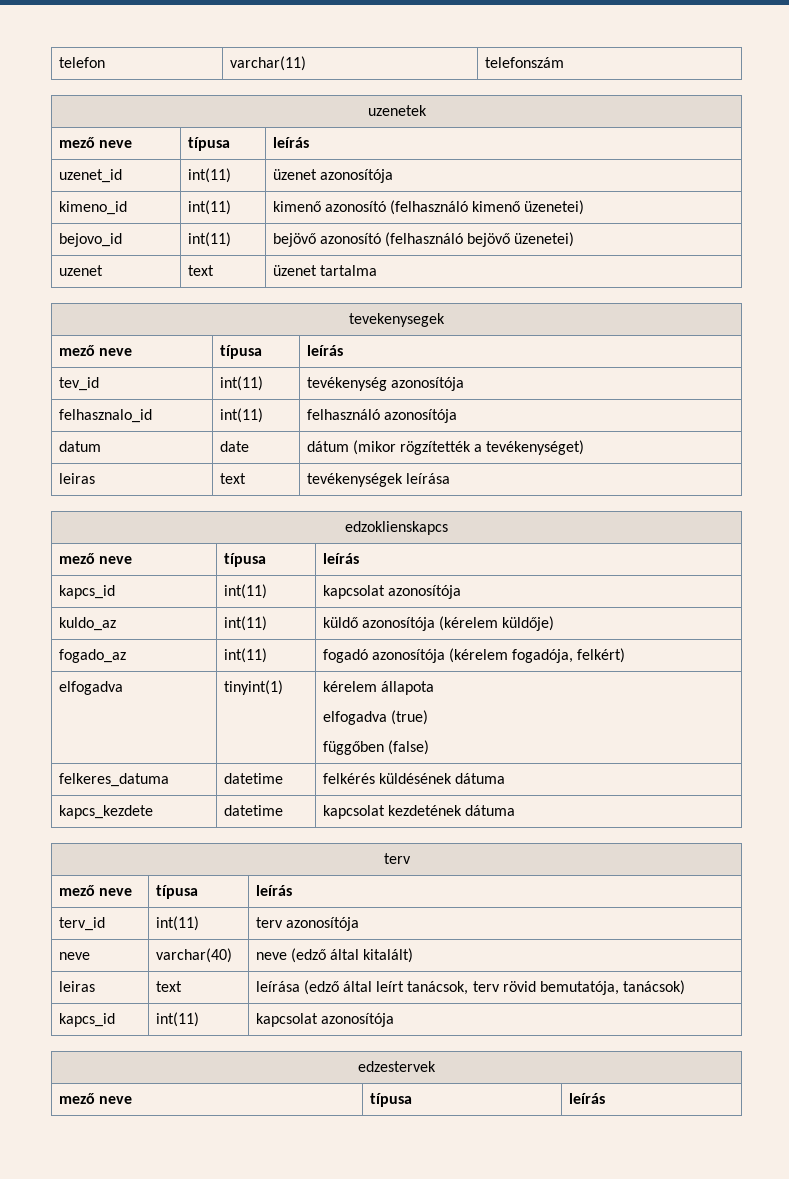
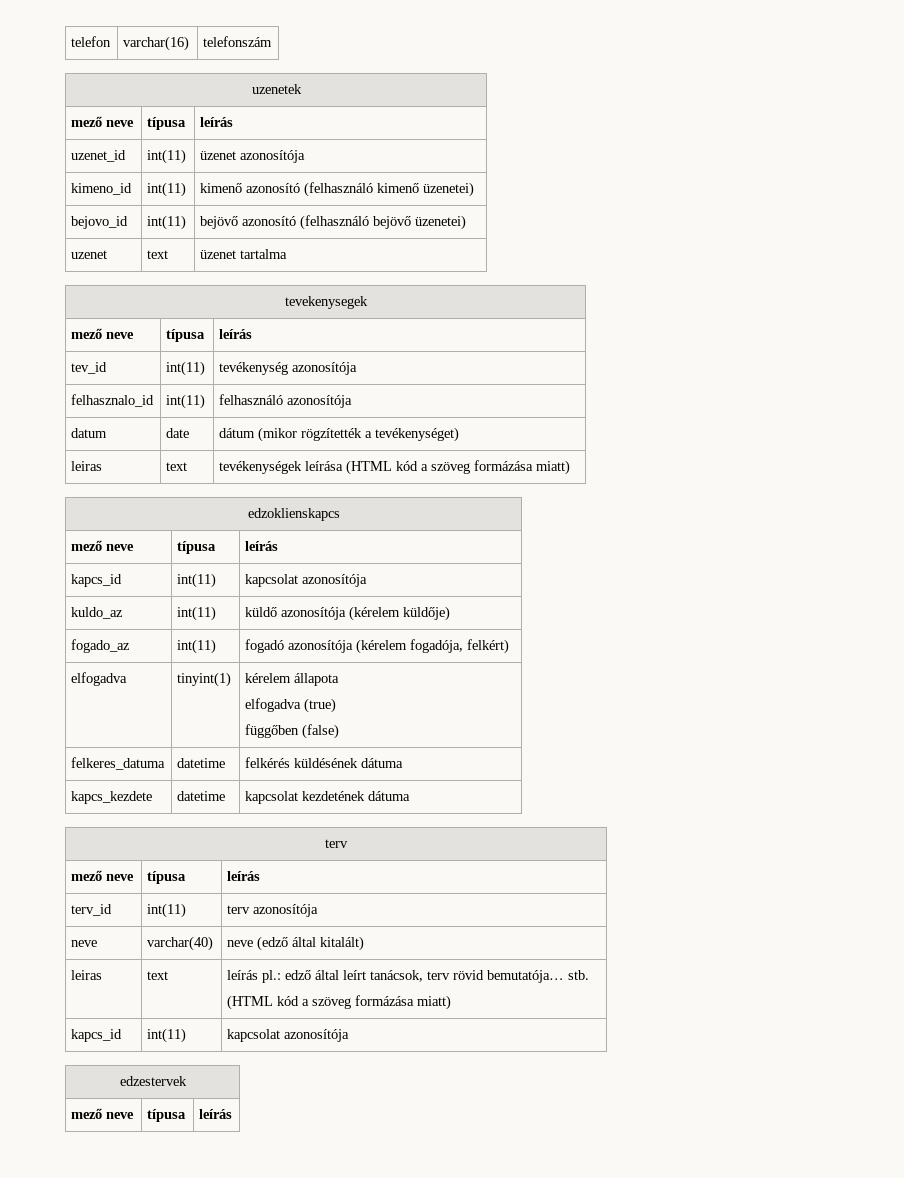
- telefon | varchar(11) | telefonszám
+ telefon | varchar(16) | telefonszám
- leiras | text | tevékenységek leírása
+ leiras | text | tevékenységek leírása (HTML kód a szöveg formázása miatt)
- leiras | text | leírása (edző által leírt tanácsok, terv rövid bemutatója, tanácsok)
+ leiras | text | leírás pl.: edző által leírt tanácsok, terv rövid bemutatója… stb.
+ (HTML kód a szöveg formázása miatt)

